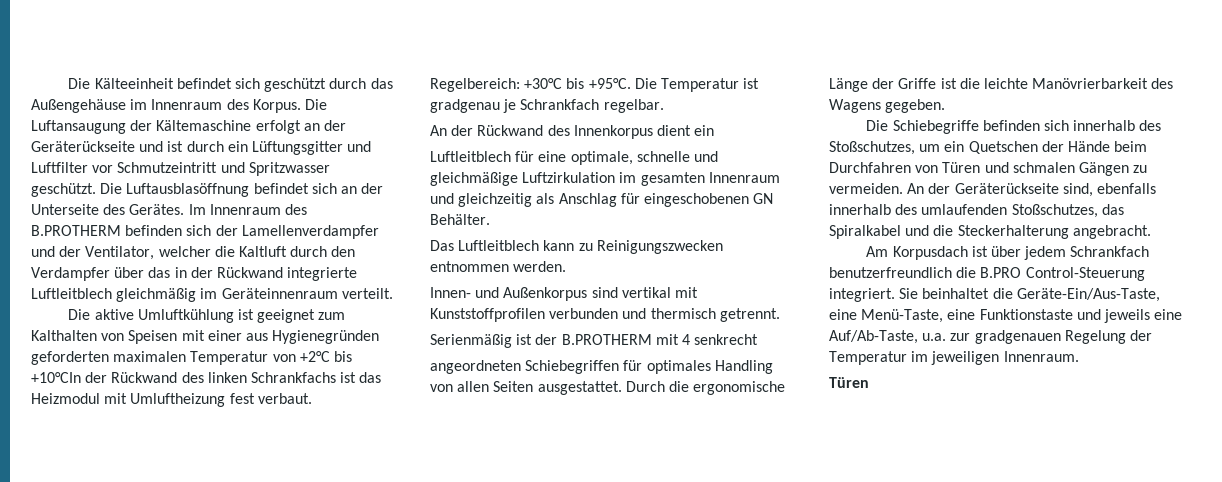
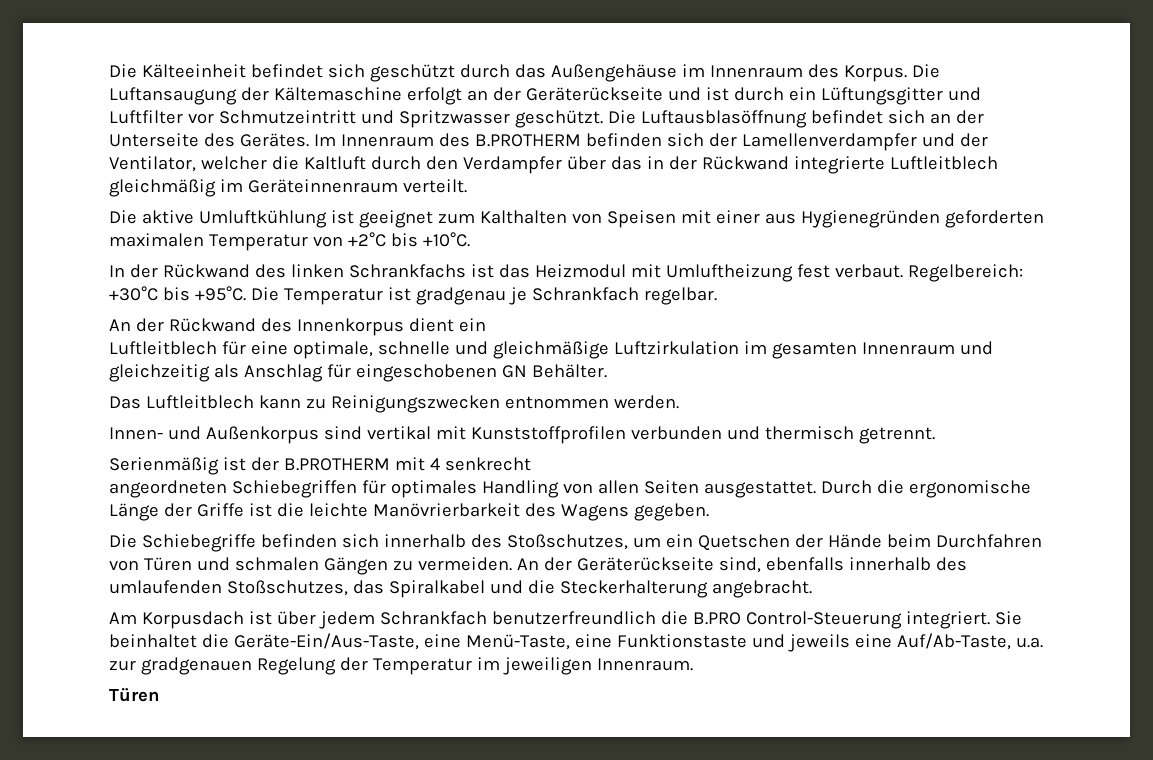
- Die aktive Umluftkühlung ist geeignet zum Kalthalten von Speisen mit einer aus Hygienegründen geforderten maximalen Temperatur von +2°C bis +10°CIn der Rückwand des linken Schrankfachs ist das Heizmodul mit Umluftheizung fest verbaut.
+ Die aktive Umluftkühlung ist geeignet zum Kalthalten von Speisen mit einer aus Hygienegründen geforderten maximalen Temperatur von +2°C bis +10°C.
+ In der Rückwand des linken Schrankfachs ist das Heizmodul mit Umluftheizung fest verbaut.

